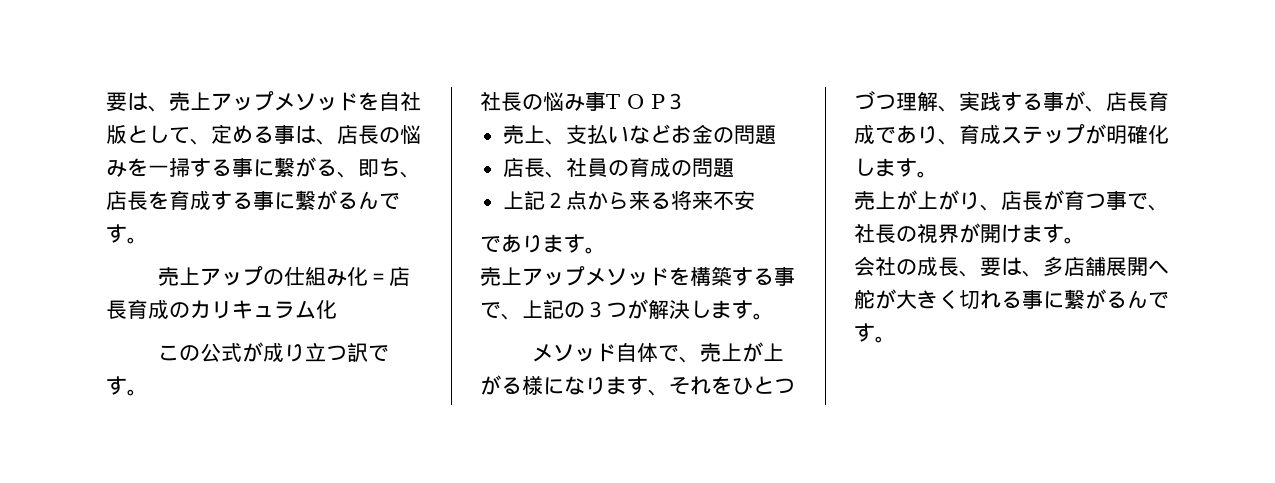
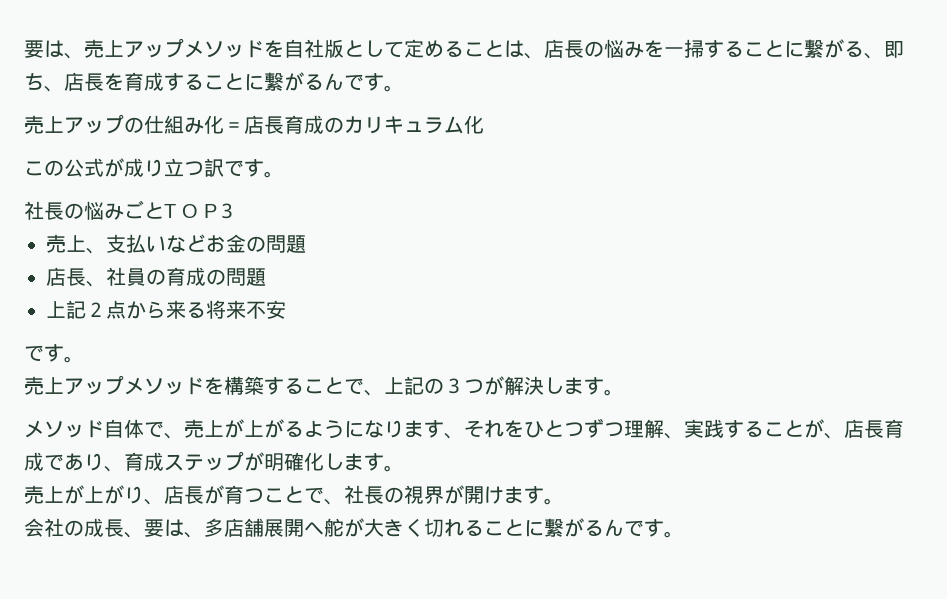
- 要は、売上アップメソッドを自社版として、定める事は、店長の悩みを一掃する事に繋がる、即ち、店長を育成する事に繋がるんです。
+ 要は、売上アップメソッドを自社版として定めることは、店長の悩みを一掃することに繋がる、即ち、店長を育成することに繋がるんです。
- 社長の悩み事T O P３
+ 社長の悩みごとT O P３
  上記２点から来る将来不安
- であります。
+ です。
- 売上アップメソッドを構築する事で、上記の３つが解決します。
+ 売上アップメソッドを構築することで、上記の３つが解決します。
- メソッド自体で、売上が上がる様になります、それをひとつづつ理解、実践する事が、店長育成であり、育成ステップが明確化します。
+ メソッド自体で、売上が上がるようになります、それをひとつずつ理解、実践することが、店長育成であり、育成ステップが明確化します。
- 売上が上がり、店長が育つ事で、社長の視界が開けます。
+ 売上が上がり、店長が育つことで、社長の視界が開けます。
- 会社の成長、要は、多店舗展開へ舵が大きく切れる事に繋がるんです。
+ 会社の成長、要は、多店舗展開へ舵が大きく切れることに繋がるんです。

